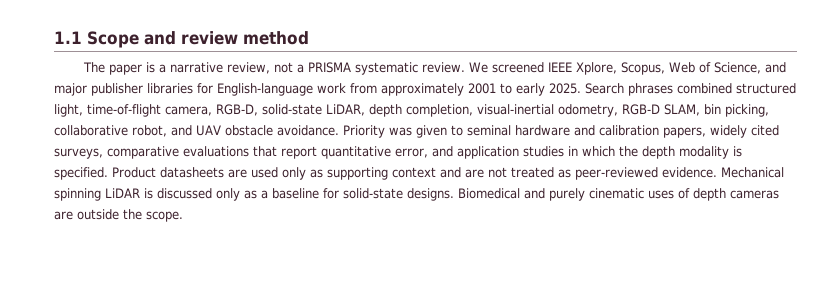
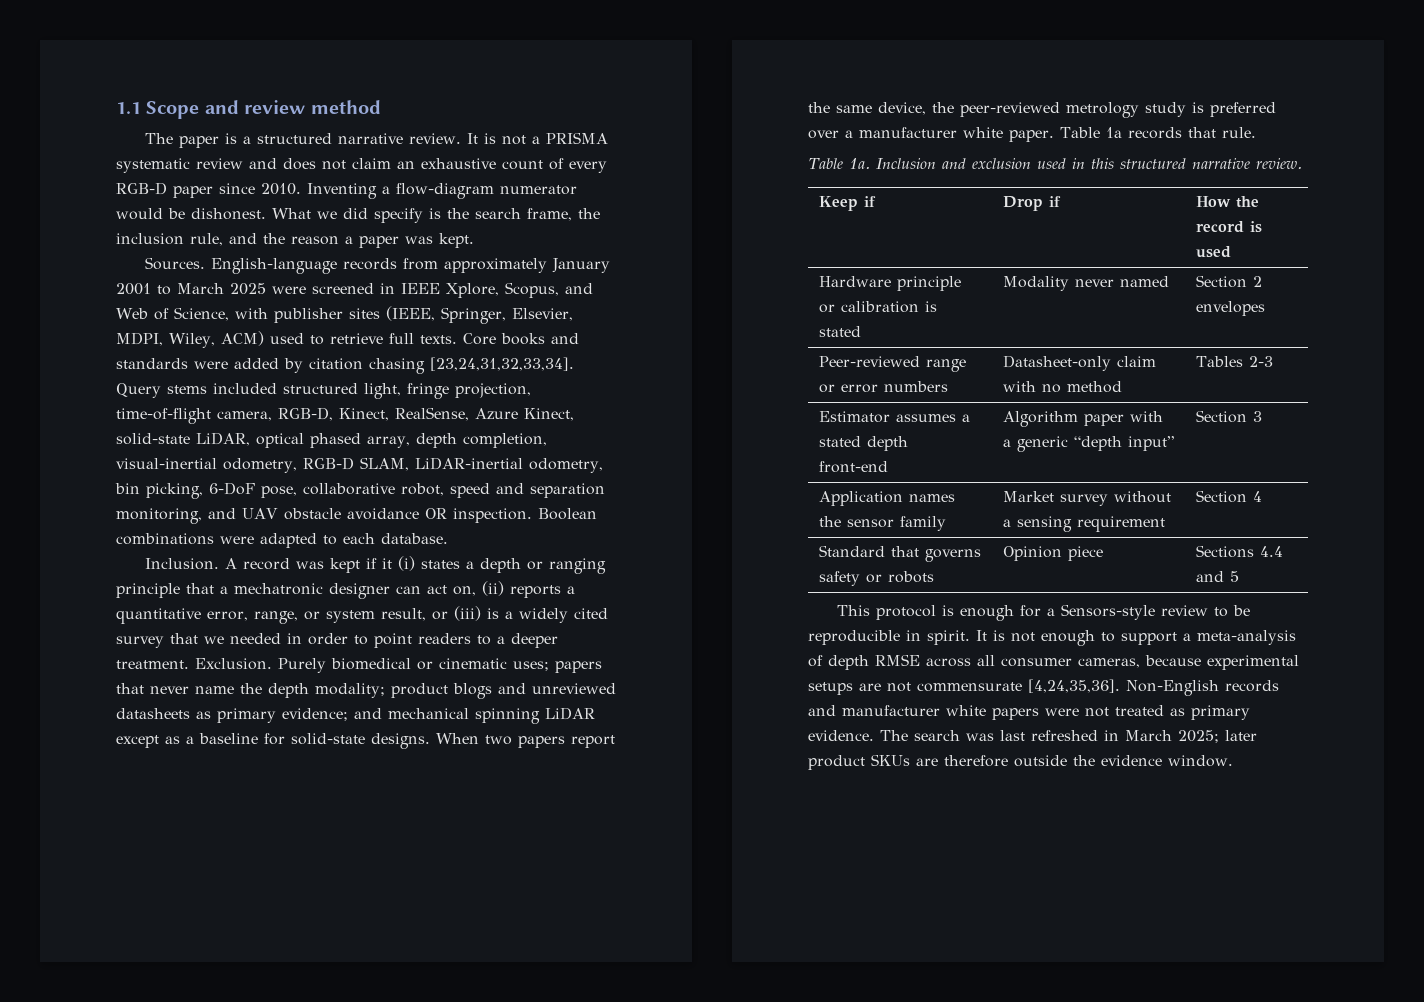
- The paper is a narrative review, not a PRISMA systematic review. We screened IEEE Xplore, Scopus, Web of Science, and major publisher libraries for English-language work from approximately 2001 to early 2025. Search phrases combined structured light, time-of-flight camera, RGB-D, solid-state LiDAR, depth completion, visual-inertial odometry, RGB-D SLAM, bin picking, collaborative robot, and UAV obstacle avoidance. Priority was given to seminal hardware and calibration papers, widely cited surveys, comparative evaluations that report quantitative error, and application studies in which the depth modality is specified. Product datasheets are used only as supporting context and are not treated as peer-reviewed evidence. Mechanical spinning LiDAR is discussed only as a baseline for solid-state designs.
+ The paper is a structured narrative review. It is not a PRISMA systematic review and does not claim an exhaustive count of every RGB-D paper since 2010. Inventing a flow-diagram numerator would be dishonest. What we did specify is the search frame, the inclusion rule, and the reason a paper was kept.
+ Sources. English-language records from approximately January 2001 to March 2025 were screened in IEEE Xplore, Scopus, and Web of Science, with publisher sites (IEEE, Springer, Elsevier, MDPI, Wiley, ACM) used to retrieve full texts. Core books and standards were added by citation chasing [23,24,31,32,33,34]. Query stems included structured light, fringe projection, time-of-flight camera, RGB-D, Kinect, RealSense, Azure Kinect, solid-state LiDAR, optical phased array, depth completion, visual-inertial odometry, RGB-D SLAM, LiDAR-inertial odometry, bin picking, 6-DoF pose, collaborative robot, speed and separation monitoring, and UAV obstacle avoidance OR inspection. Boolean combinations were adapted to each database.
+ Inclusion. A record was kept if it (i) states a depth or ranging principle that a mechatronic designer can act on, (ii) reports a quantitative error, range, or system result, or (iii) is a widely cited survey that we needed in order to point readers to a deeper treatment. Exclusion. Purely biomedical or cinematic uses; papers that never name the depth modality; product blogs and unreviewed datasheets as primary evidence; and mechanical spinning LiDAR except as a baseline for solid-state designs.
- Biomedical and purely cinematic uses of depth cameras are outside the scope.
+ When two papers report the same device, the peer-reviewed metrology study is preferred over a manufacturer white paper. Table 1a records that rule.
+ Table 1a. Inclusion and exclusion used in this structured narrative review.
+ Keep if | Drop if | How the record is used
+ Hardware principle or calibration is stated | Modality never named | Section 2 envelopes
+ Peer-reviewed range or error numbers | Datasheet-only claim with no method | Tables 2-3
+ Estimator assumes a stated depth front-end | Algorithm paper with a generic “depth input” | Section 3
+ Application names the sensor family | Market survey without a sensing requirement | Section 4
+ Standard that governs safety or robots | Opinion piece | Sections 4.4 and 5
+ This protocol is enough for a Sensors-style review to be reproducible in spirit. It is not enough to support a meta-analysis of depth RMSE across all consumer cameras, because experimental setups are not commensurate [4,24,35,36]. Non-English records and manufacturer white papers were not treated as primary evidence. The search was last refreshed in March 2025; later product SKUs are therefore outside the evidence window.

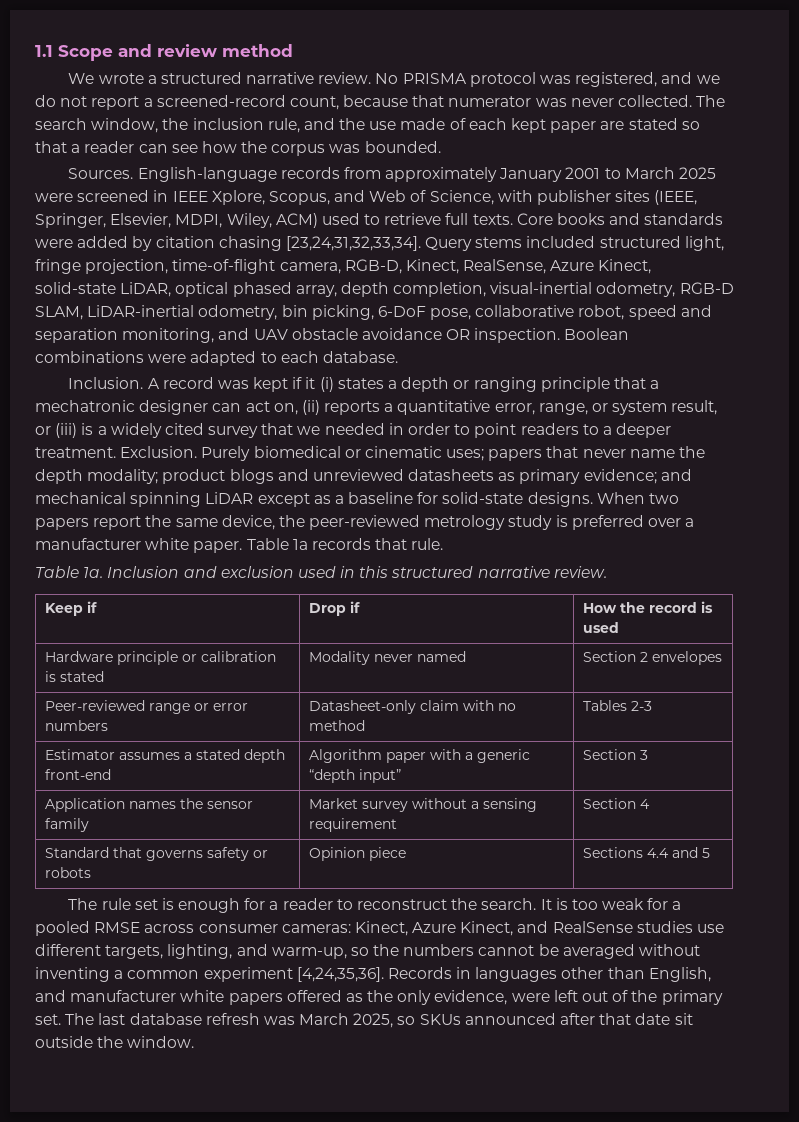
- The paper is a structured narrative review.
+ We wrote a structured narrative review.
- It is not a PRISMA systematic review and does not claim an exhaustive count of every RGB-D paper since 2010. Inventing a flow-diagram numerator would be dishonest. What we did specify is the search frame, the inclusion rule, and the reason a paper was kept.
+ No PRISMA protocol was registered, and we do not report a screened-record count, because that numerator was never collected. The search window, the inclusion rule, and the use made of each kept paper are stated so that a reader can see how the corpus was bounded.
- This protocol is enough for a Sensors-style review to be reproducible in spirit. It is not enough to support a meta-analysis of depth RMSE across all consumer cameras, because experimental setups are not commensurate [4,24,35,36]. Non-English records and manufacturer white papers were not treated as primary evidence. The search was last refreshed in March 2025; later product SKUs are therefore outside the evidence window.
+ The rule set is enough for a reader to reconstruct the search. It is too weak for a pooled RMSE across consumer cameras: Kinect, Azure Kinect, and RealSense studies use different targets, lighting, and warm-up, so the numbers cannot be averaged without inventing a common experiment [4,24,35,36]. Records in languages other than English, and manufacturer white papers offered as the only evidence, were left out of the primary set. The last database refresh was March 2025, so SKUs announced after that date sit outside the window.

